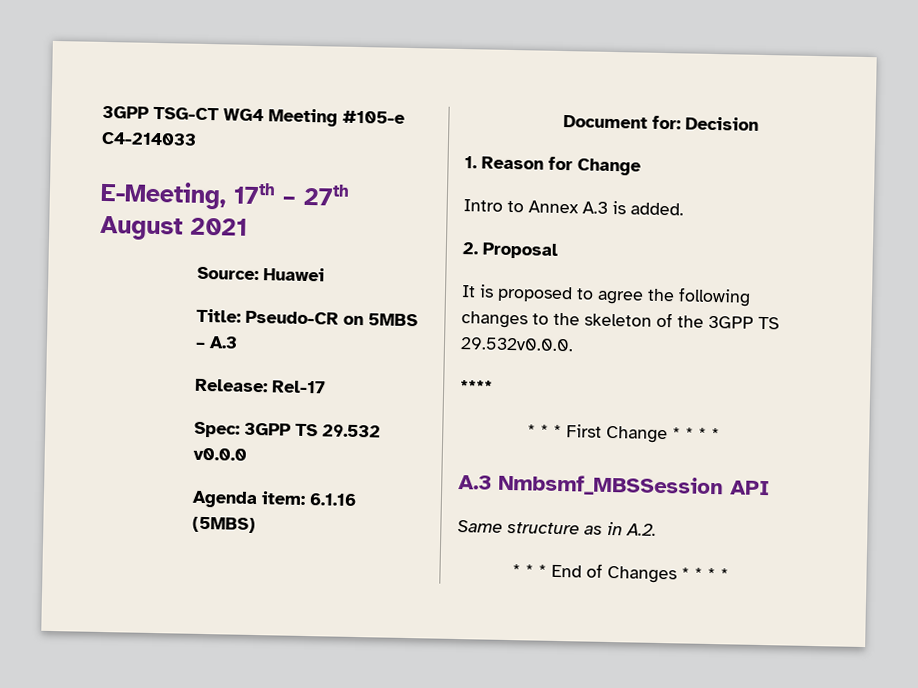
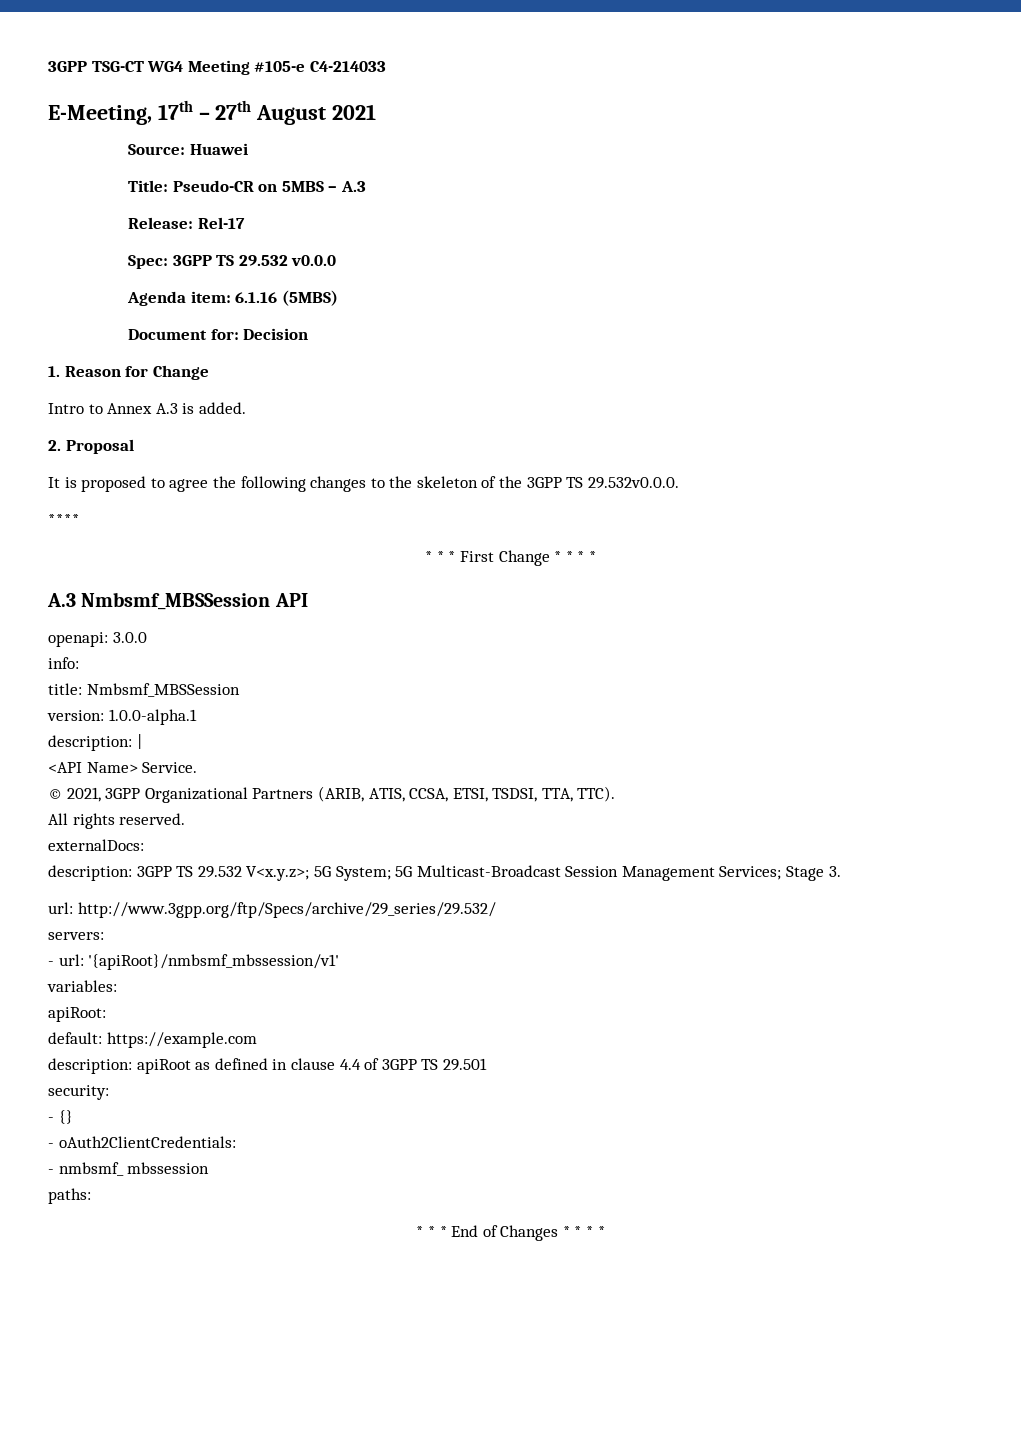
- Same structure as in A.2.
+ openapi: 3.0.0
+ info:
+ title: Nmbsmf_MBSSession
+ version: 1.0.0-alpha.1
+ description: |
+ <API Name> Service.
+ © 2021, 3GPP Organizational Partners (ARIB, ATIS, CCSA, ETSI, TSDSI, TTA, TTC).
+ All rights reserved.
+ externalDocs:
+ description: 3GPP TS 29.532 V<x.y.z>; 5G System; 5G Multicast-Broadcast Session Management Services; Stage 3.
+ url: http://www.3gpp.org/ftp/Specs/archive/29_series/29.532/
+ servers:
+ - url: '{apiRoot}/nmbsmf_mbssession/v1'
+ variables:
+ apiRoot:
+ default: https://example.com
+ description: apiRoot as defined in clause 4.4 of 3GPP TS 29.501
+ security:
+ - {}
+ - oAuth2ClientCredentials:
+ - nmbsmf_ mbssession
+ paths:

